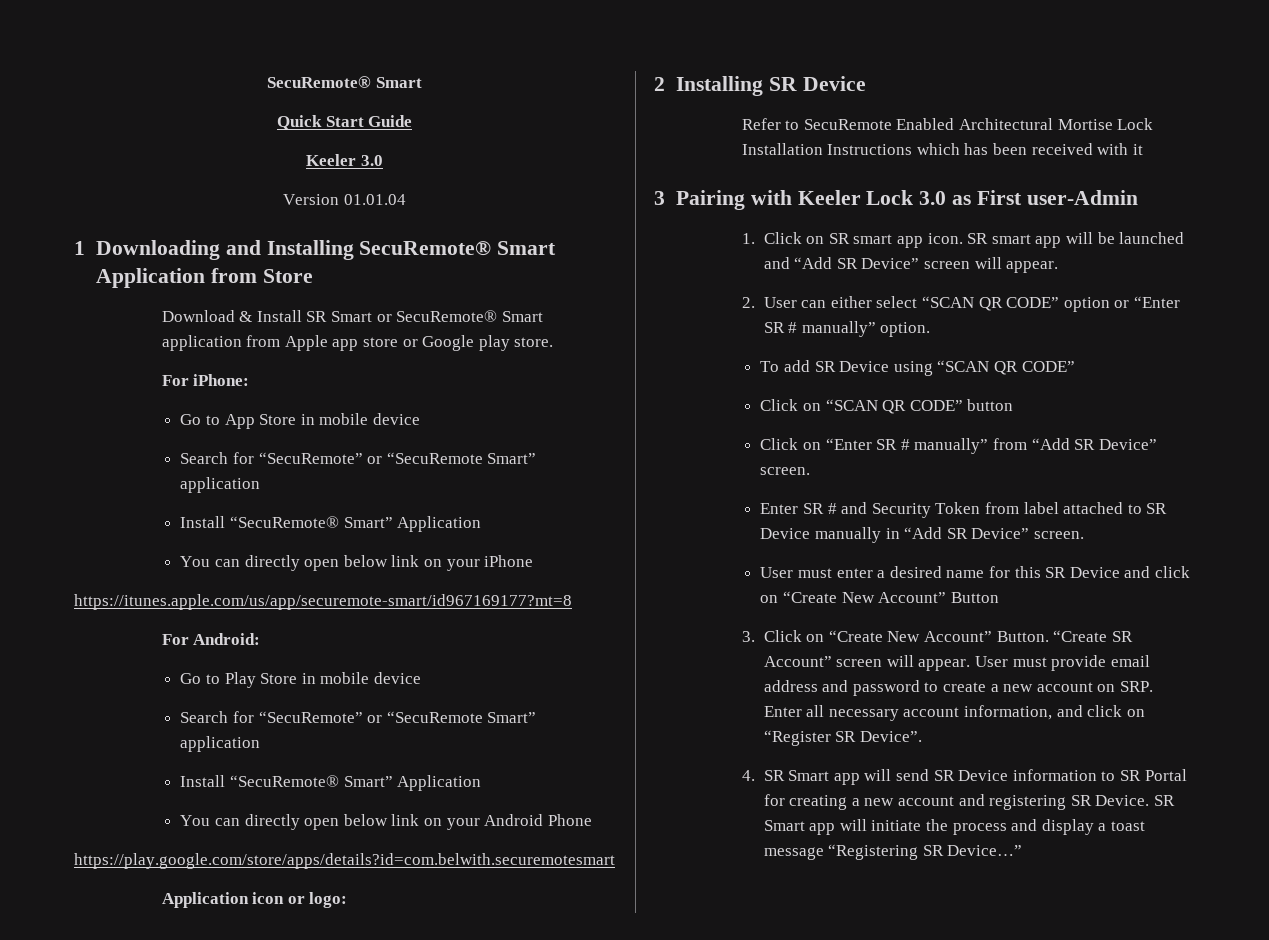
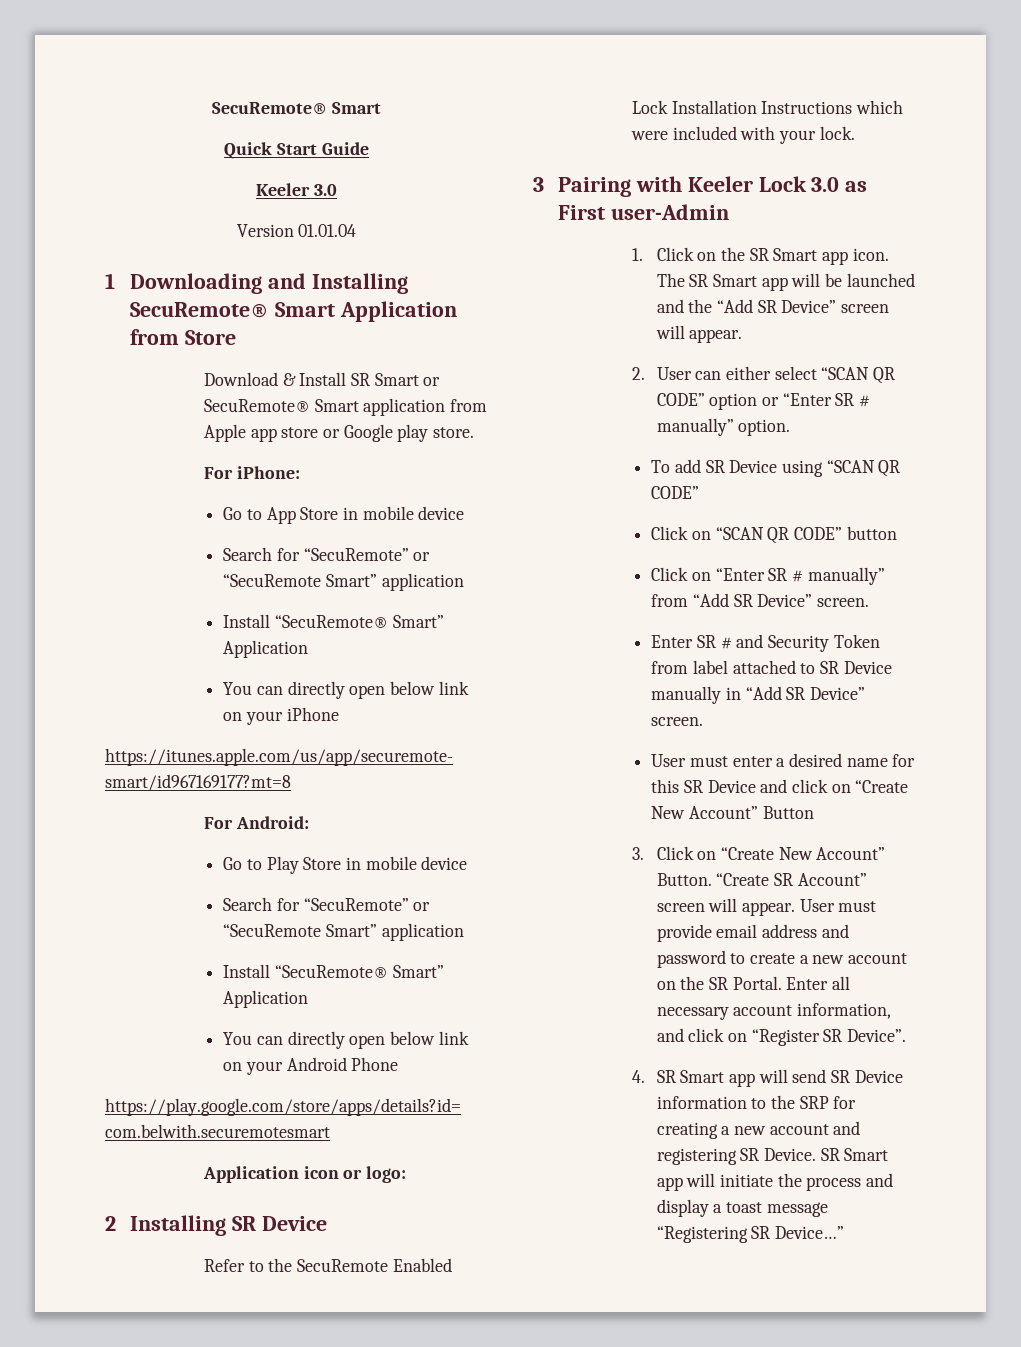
- Refer to SecuRemote Enabled Architectural Mortise Lock Installation Instructions which has been received with it
+ Refer to the SecuRemote Enabled Lock Installation Instructions which were included with your lock.
- 1. Click on SR smart app icon. SR smart app will be launched and “Add SR Device” screen will appear.
+ 1. Click on the SR Smart app icon. The SR Smart app will be launched and the “Add SR Device” screen will appear.
- User must provide email address and password to create a new account on SRP. Enter all necessary account information, and click on “Register SR Device”.
+ User must provide email address and password to create a new account on the SR Portal. Enter all necessary account information, and click on “Register SR Device”.
- 4. SR Smart app will send SR Device information to SR Portal for creating a new account and registering SR Device.
+ 4. SR Smart app will send SR Device information to the SRP for creating a new account and registering SR Device.

